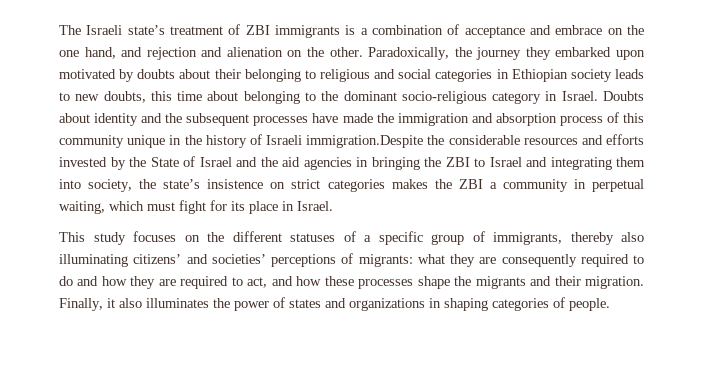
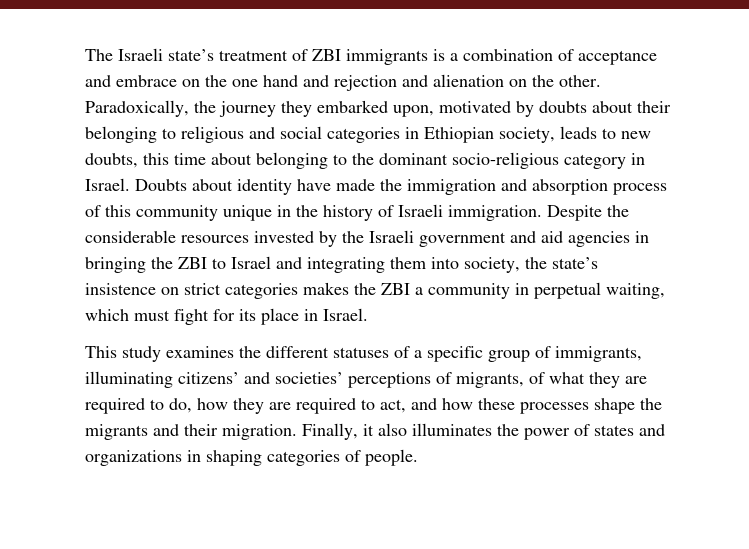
- The Israeli state’s treatment of ZBI immigrants is a combination of acceptance and embrace on the one hand, and rejection and alienation on the other.
+ The Israeli state’s treatment of ZBI immigrants is a combination of acceptance and embrace on the one hand and rejection and alienation on the other.
- Paradoxically, the journey they embarked upon motivated by doubts about their belonging to religious and social categories in Ethiopian society leads to new doubts, this time about belonging to the dominant socio-religious category in Israel.
+ Paradoxically, the journey they embarked upon, motivated by doubts about their belonging to religious and social categories in Ethiopian society, leads to new doubts, this time about belonging to the dominant socio-religious category in Israel.
- Doubts about identity and the subsequent processes have made the immigration and absorption process of this community unique in the history of Israeli immigration.Despite the considerable resources and efforts invested by the State of Israel and the aid agencies in bringing the ZBI to Israel and integrating them into society, the state’s insistence on strict categories makes the ZBI a community in perpetual waiting, which must fight for its place in Israel.
+ Doubts about identity have made the immigration and absorption process of this community unique in the history of Israeli immigration. Despite the considerable resources invested by the Israeli government and aid agencies in bringing the ZBI to Israel and integrating them into society, the state’s insistence on strict categories makes the ZBI a community in perpetual waiting, which must fight for its place in Israel.
- This study focuses on the different statuses of a specific group of immigrants, thereby also illuminating citizens’ and societies’ perceptions of migrants: what they are consequently required to do and how they are required to act, and how these processes shape the migrants and their migration.
+ This study examines the different statuses of a specific group of immigrants, illuminating citizens’ and societies’ perceptions of migrants, of what they are required to do, how they are required to act, and how these processes shape the migrants and their migration.

